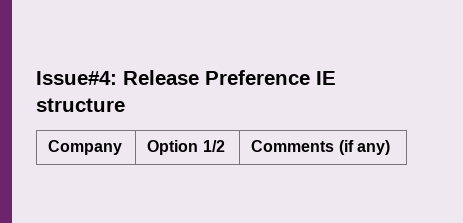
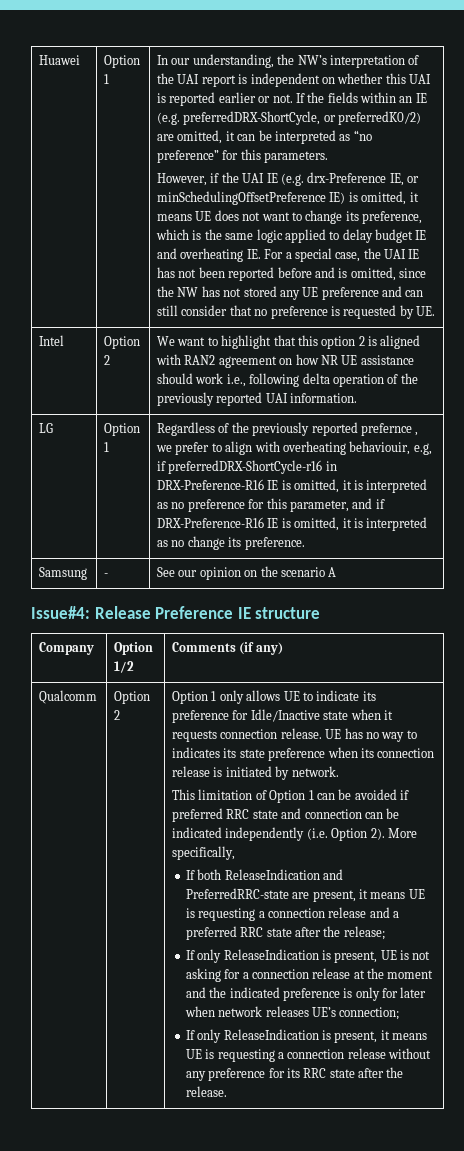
+ Huawei | Option 1 | In our understanding, the NW’s interpretation of the UAI report is independent on whether this UAI is reported earlier or not. If the fields within an IE (e.g. preferredDRX-ShortCycle, or preferredK0/2) are omitted, it can be interpreted as “no preference” for this parameters.
+ However, if the UAI IE (e.g. drx-Preference IE, or minSchedulingOffsetPreference IE) is omitted, it means UE does not want to change its preference, which is the same logic applied to delay budget IE and overheating IE. For a special case, the UAI IE has not been reported before and is omitted, since the NW has not stored any UE preference and can still consider that no preference is requested by UE.
+ Intel | Option 2 | We want to highlight that this option 2 is aligned with RAN2 agreement on how NR UE assistance should work i.e., following delta operation of the previously reported UAI information.
+ LG | Option 1 | Regardless of the previously reported prefernce , we prefer to align with overheating behaviouir, e.g, if preferredDRX-ShortCycle-r16 in DRX-Preference-R16 IE is omitted, it is interpreted as no preference for this parameter, and if DRX-Preference-R16 IE is omitted, it is interpreted as no change its preference.
+ Samsung | - | See our opinion on the scenario A
+ Qualcomm | Option 2 | Option 1 only allows UE to indicate its preference for Idle/Inactive state when it requests connection release. UE has no way to indicates its state preference when its connection release is initiated by network.
+ This limitation of Option 1 can be avoided if preferred RRC state and connection can be indicated independently (i.e. Option 2). More specifically,
+ If both ReleaseIndication and PreferredRRC-state are present, it means UE is requesting a connection release and a preferred RRC state after the release;
+ If only ReleaseIndication is present, UE is not asking for a connection release at the moment and the indicated preference is only for later when network releases UE’s connection;
+ If only ReleaseIndication is present, it means UE is requesting a connection release without any preference for its RRC state after the release.

